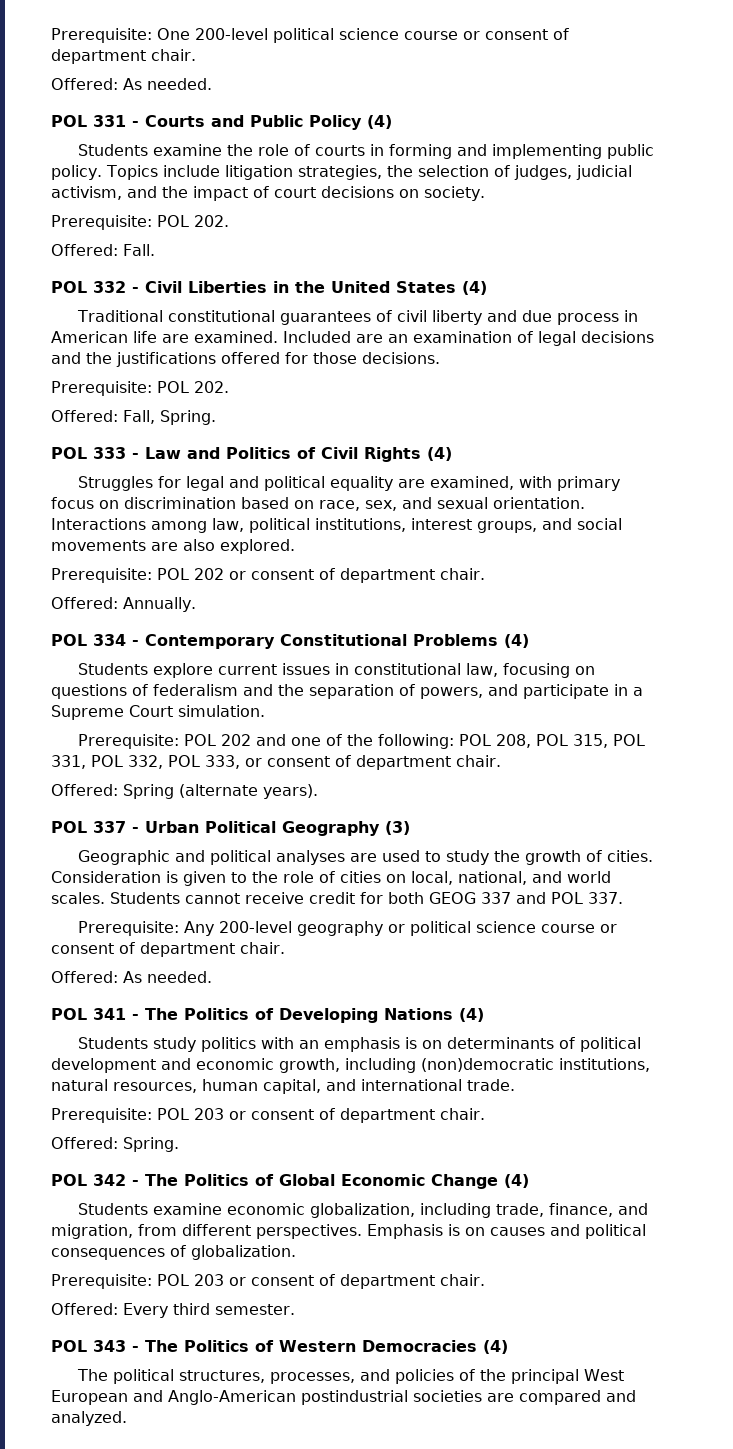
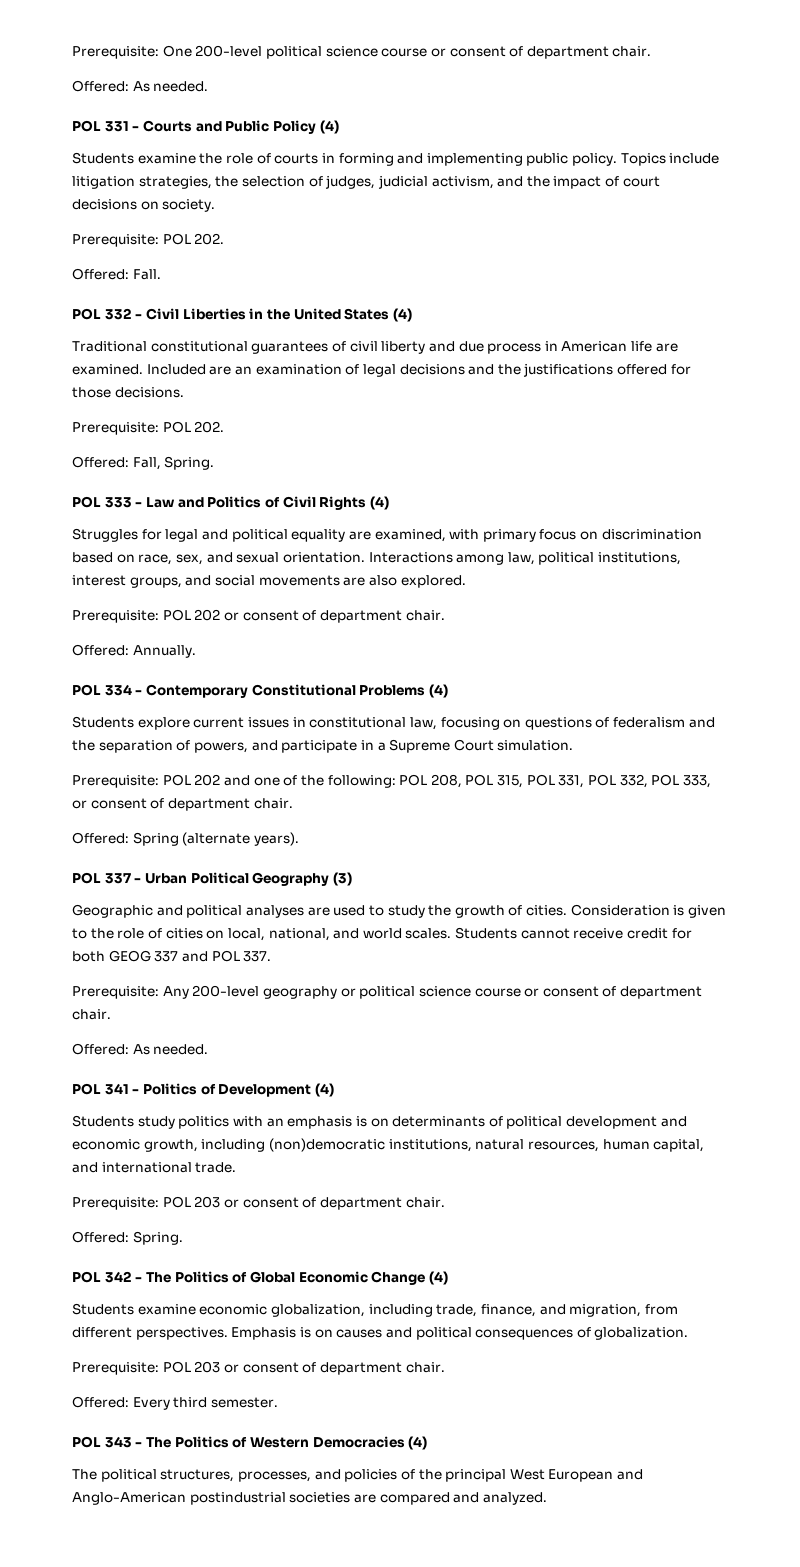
- POL 341 - The Politics of Developing Nations (4)
+ POL 341 - Politics of Development (4)

